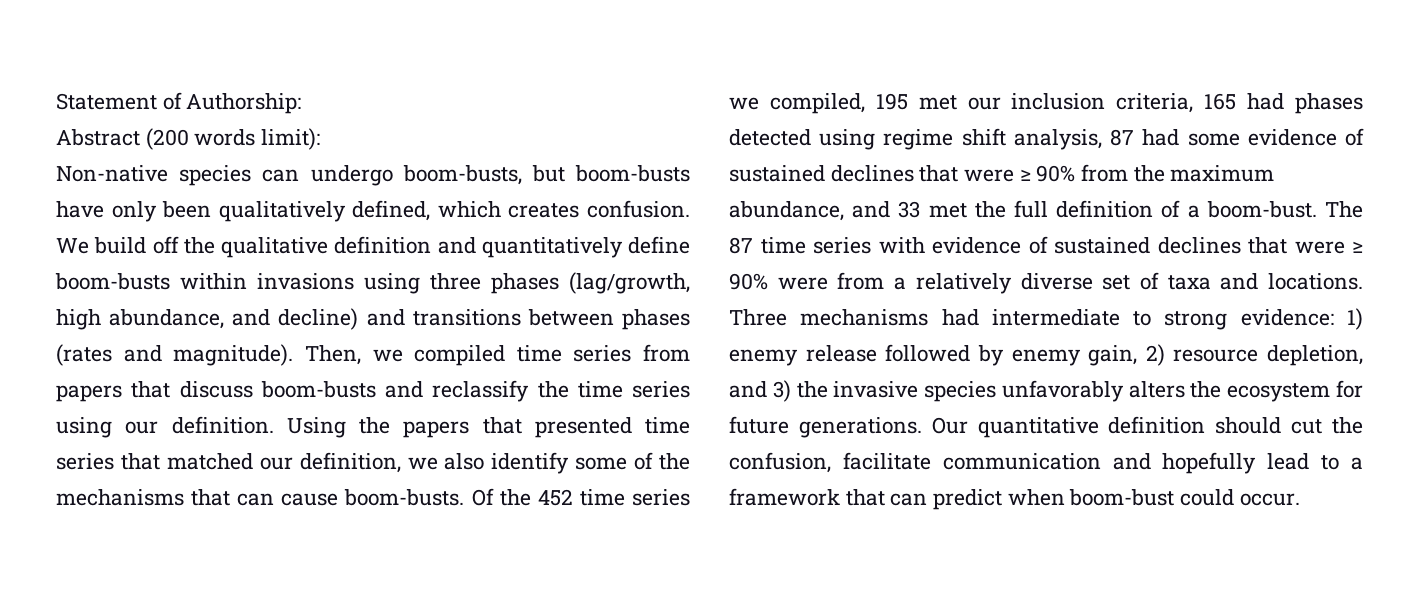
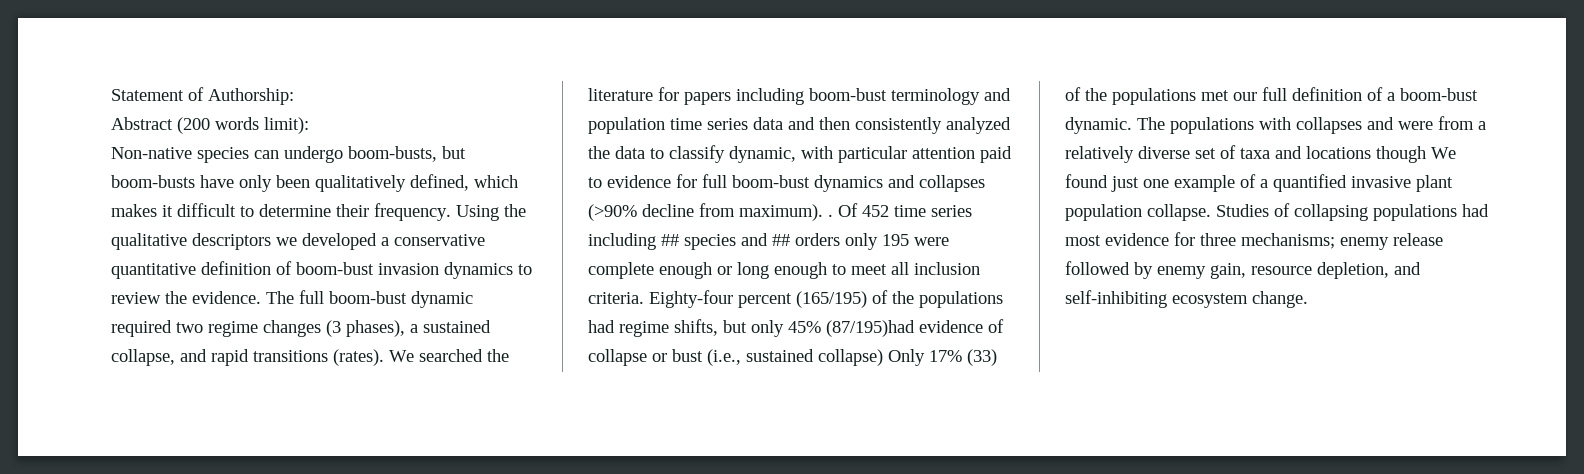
- Non-native species can undergo boom-busts, but boom-busts have only been qualitatively defined, which creates confusion. We build off the qualitative definition and quantitatively define boom-busts within invasions using three phases (lag/growth, high abundance, and decline) and transitions between phases (rates and magnitude). Then, we compiled time series from papers that discuss boom-busts and reclassify the time series using our definition. Using the papers that presented time series that matched our definition, we also identify some of the mechanisms that can cause boom-busts. Of the 452 time series we compiled, 195 met our inclusion criteria, 165 had phases detected using regime shift analysis, 87 had some evidence of sustained declines that were ≥ 90% from the maximum abundance, and 33 met the full definition of a boom-bust. The 87 time series with evidence of sustained declines that were ≥ 90% were from a relatively diverse set of taxa and locations. Three mechanisms had intermediate to strong evidence: 1) enemy release followed by enemy gain, 2) resource depletion, and 3) the invasive species unfavorably alters the ecosystem for future generations. Our quantitative definition should cut the confusion, facilitate communication and hopefully lead to a framework that can predict when boom-bust could occur.
+ Non-native species can undergo boom-busts, but boom-busts have only been qualitatively defined, which makes it difficult to determine their frequency. Using the qualitative descriptors we developed a conservative quantitative definition of boom-bust invasion dynamics to review the evidence. The full boom-bust dynamic required two regime changes (3 phases), a sustained collapse, and rapid transitions (rates). We searched the literature for papers including boom-bust terminology and population time series data and then consistently analyzed the data to classify dynamic, with particular attention paid to evidence for full boom-bust dynamics and collapses (>90% decline from maximum). . Of 452 time series including ## species and ## orders only 195 were complete enough or long enough to meet all inclusion criteria. Eighty-four percent (165/195) of the populations had regime shifts, but only 45% (87/195)had evidence of collapse or bust (i.e., sustained collapse) Only 17% (33) of the populations met our full definition of a boom-bust dynamic. The populations with collapses and were from a relatively diverse set of taxa and locations though We found just one example of a quantified invasive plant population collapse. Studies of collapsing populations had most evidence for three mechanisms; enemy release followed by enemy gain, resource depletion, and self-inhibiting ecosystem change.

